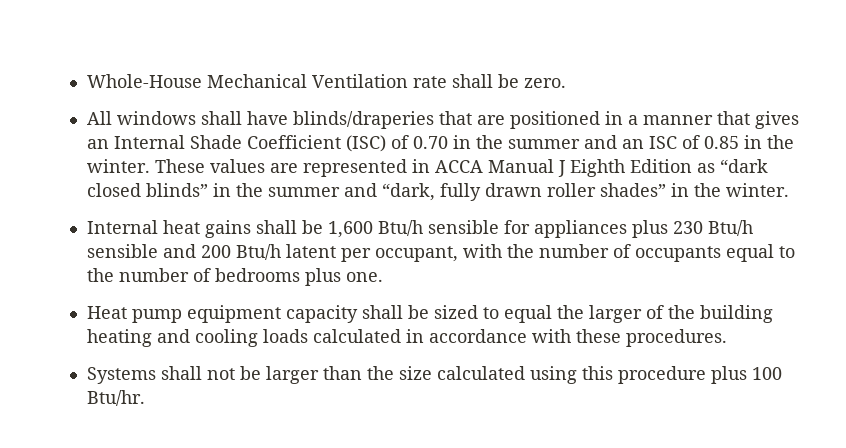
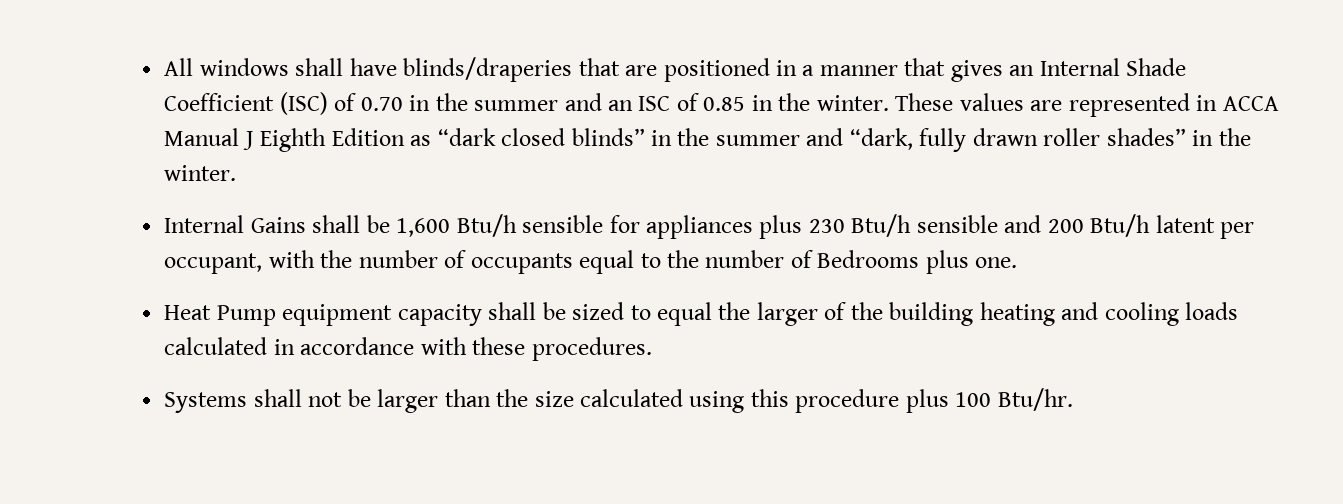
- Whole-House Mechanical Ventilation rate shall be zero.
- Internal heat gains shall be 1,600 Btu/h sensible for appliances plus 230 Btu/h sensible and 200 Btu/h latent per occupant, with the number of occupants equal to the number of bedrooms plus one.
+ Internal Gains shall be 1,600 Btu/h sensible for appliances plus 230 Btu/h sensible and 200 Btu/h latent per occupant, with the number of occupants equal to the number of Bedrooms plus one.
- Heat pump equipment capacity shall be sized to equal the larger of the building heating and cooling loads calculated in accordance with these procedures.
+ Heat Pump equipment capacity shall be sized to equal the larger of the building heating and cooling loads calculated in accordance with these procedures.

